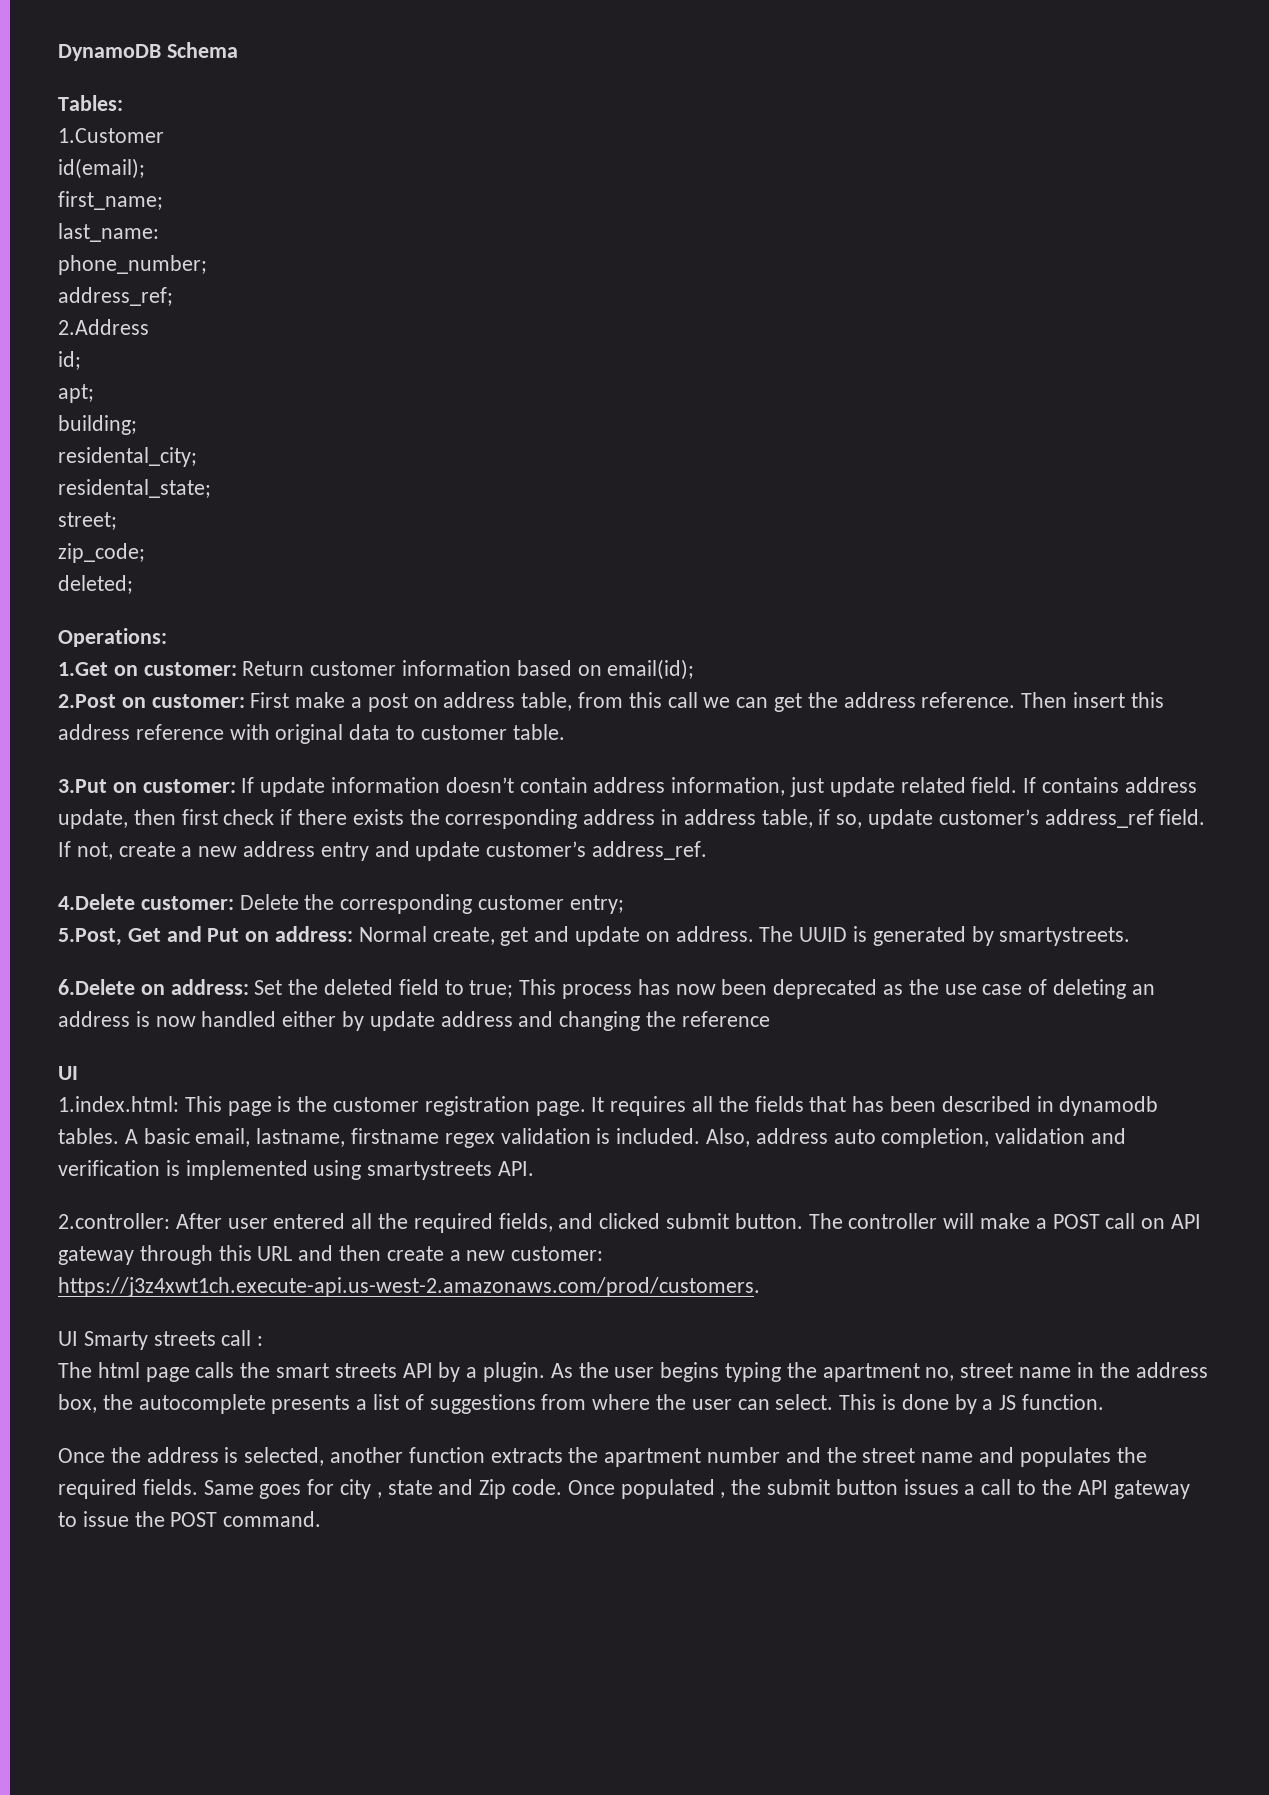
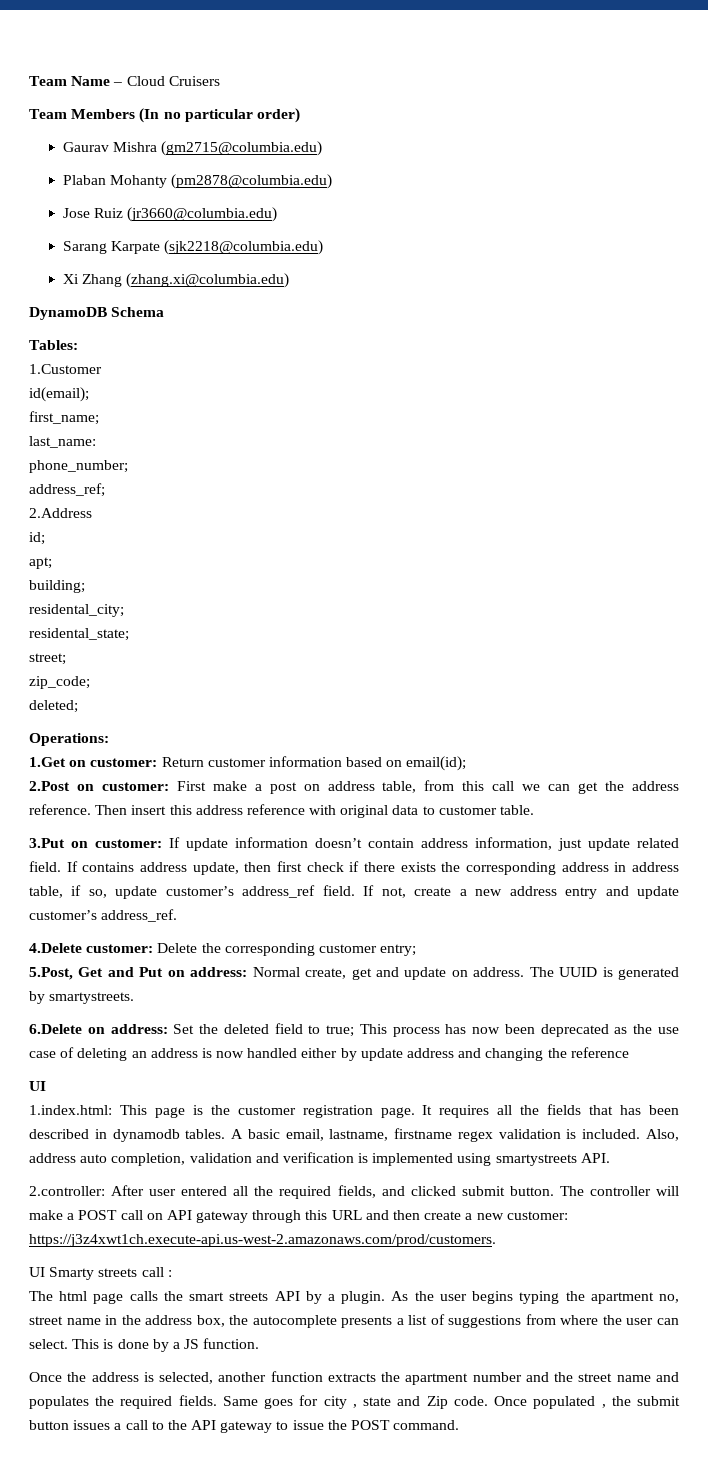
+ Team Name – Cloud Cruisers
+ Team Members (In no particular order)
+ Gaurav Mishra (gm2715@columbia.edu)
+ Plaban Mohanty (pm2878@columbia.edu)
+ Jose Ruiz (jr3660@columbia.edu)
+ Sarang Karpate (sjk2218@columbia.edu)
+ Xi Zhang (zhang.xi@columbia.edu)

